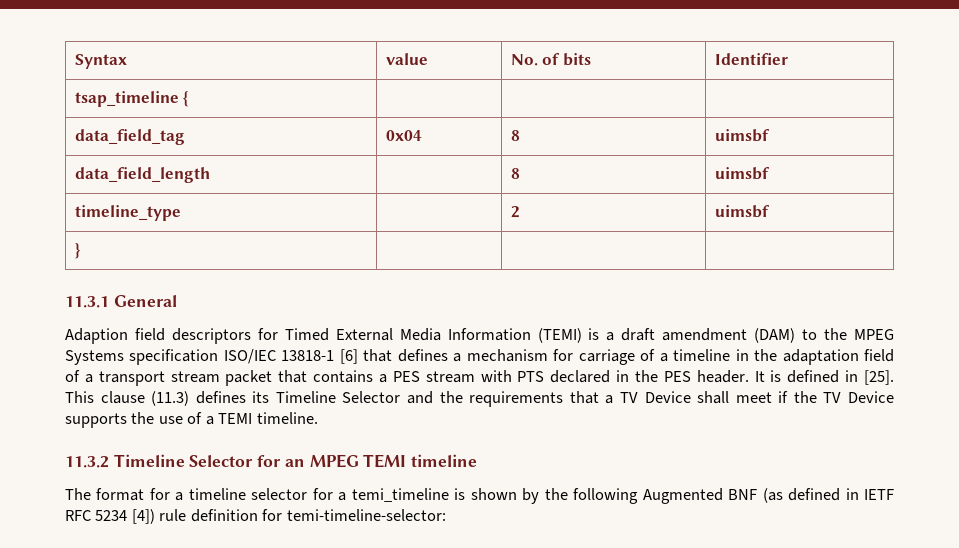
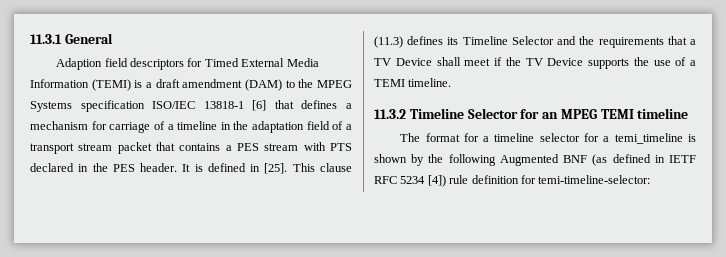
- Syntax | value | No. of bits | Identifier
- tsap_timeline { | | |
- data_field_tag | 0x04 | 8 | uimsbf
- data_field_length | | 8 | uimsbf
- timeline_type | | 2 | uimsbf
- } | | |

